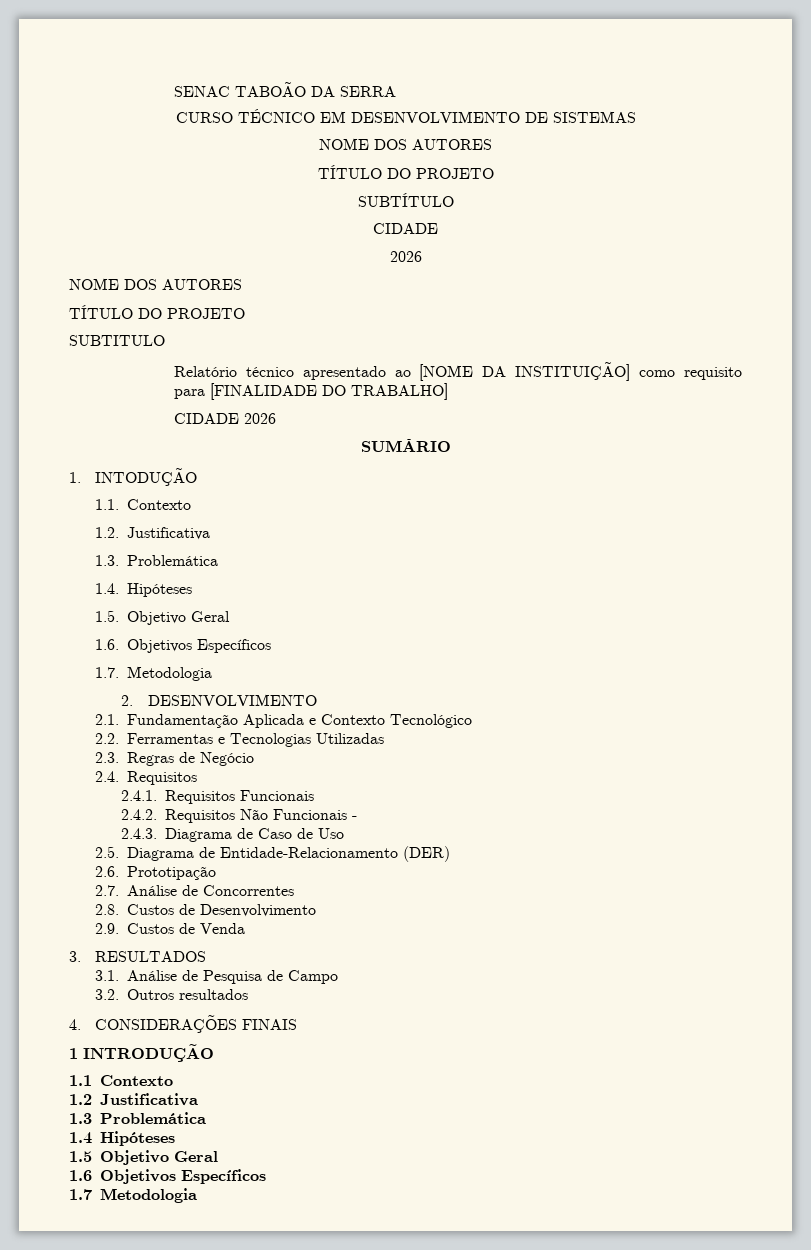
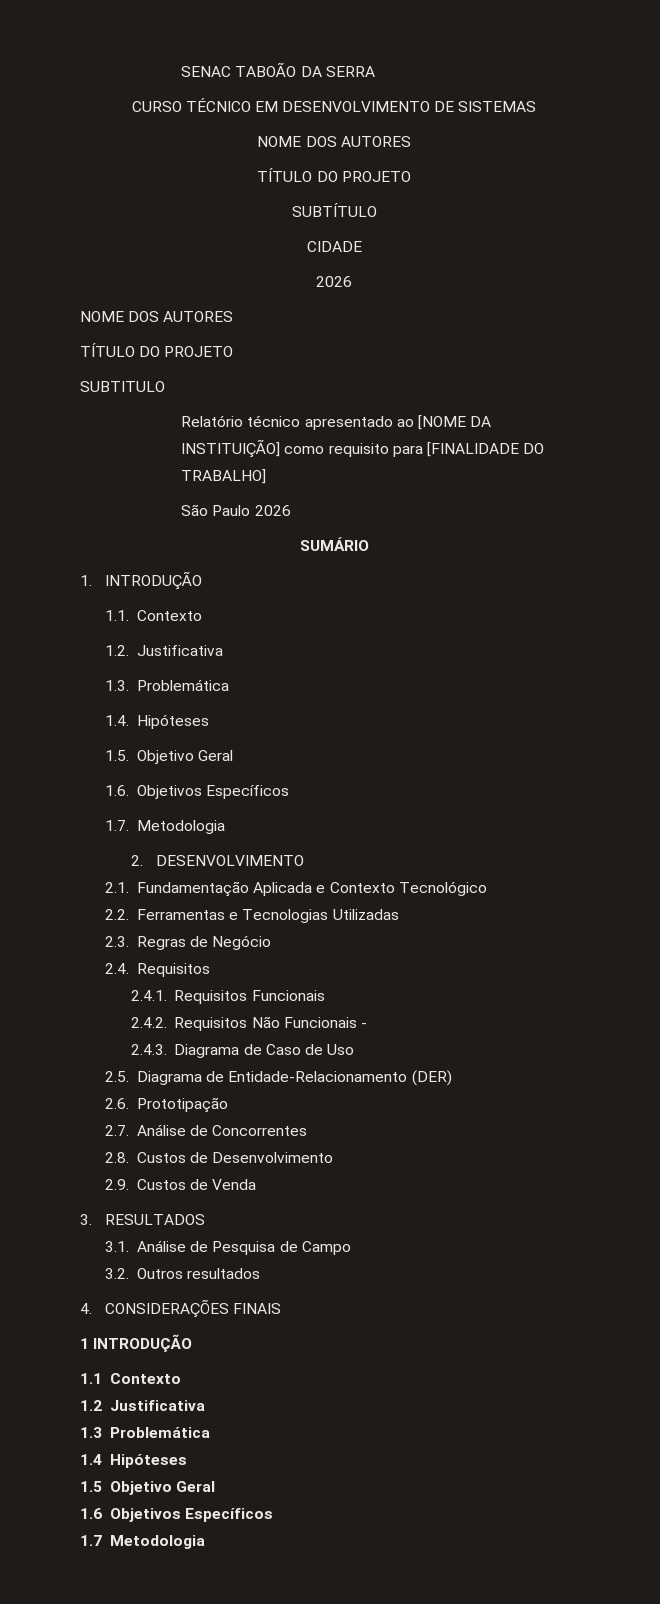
- CIDADE 2026
+ São Paulo 2026
- 1. INTODUÇÃO
+ 1. INTRODUÇÃO

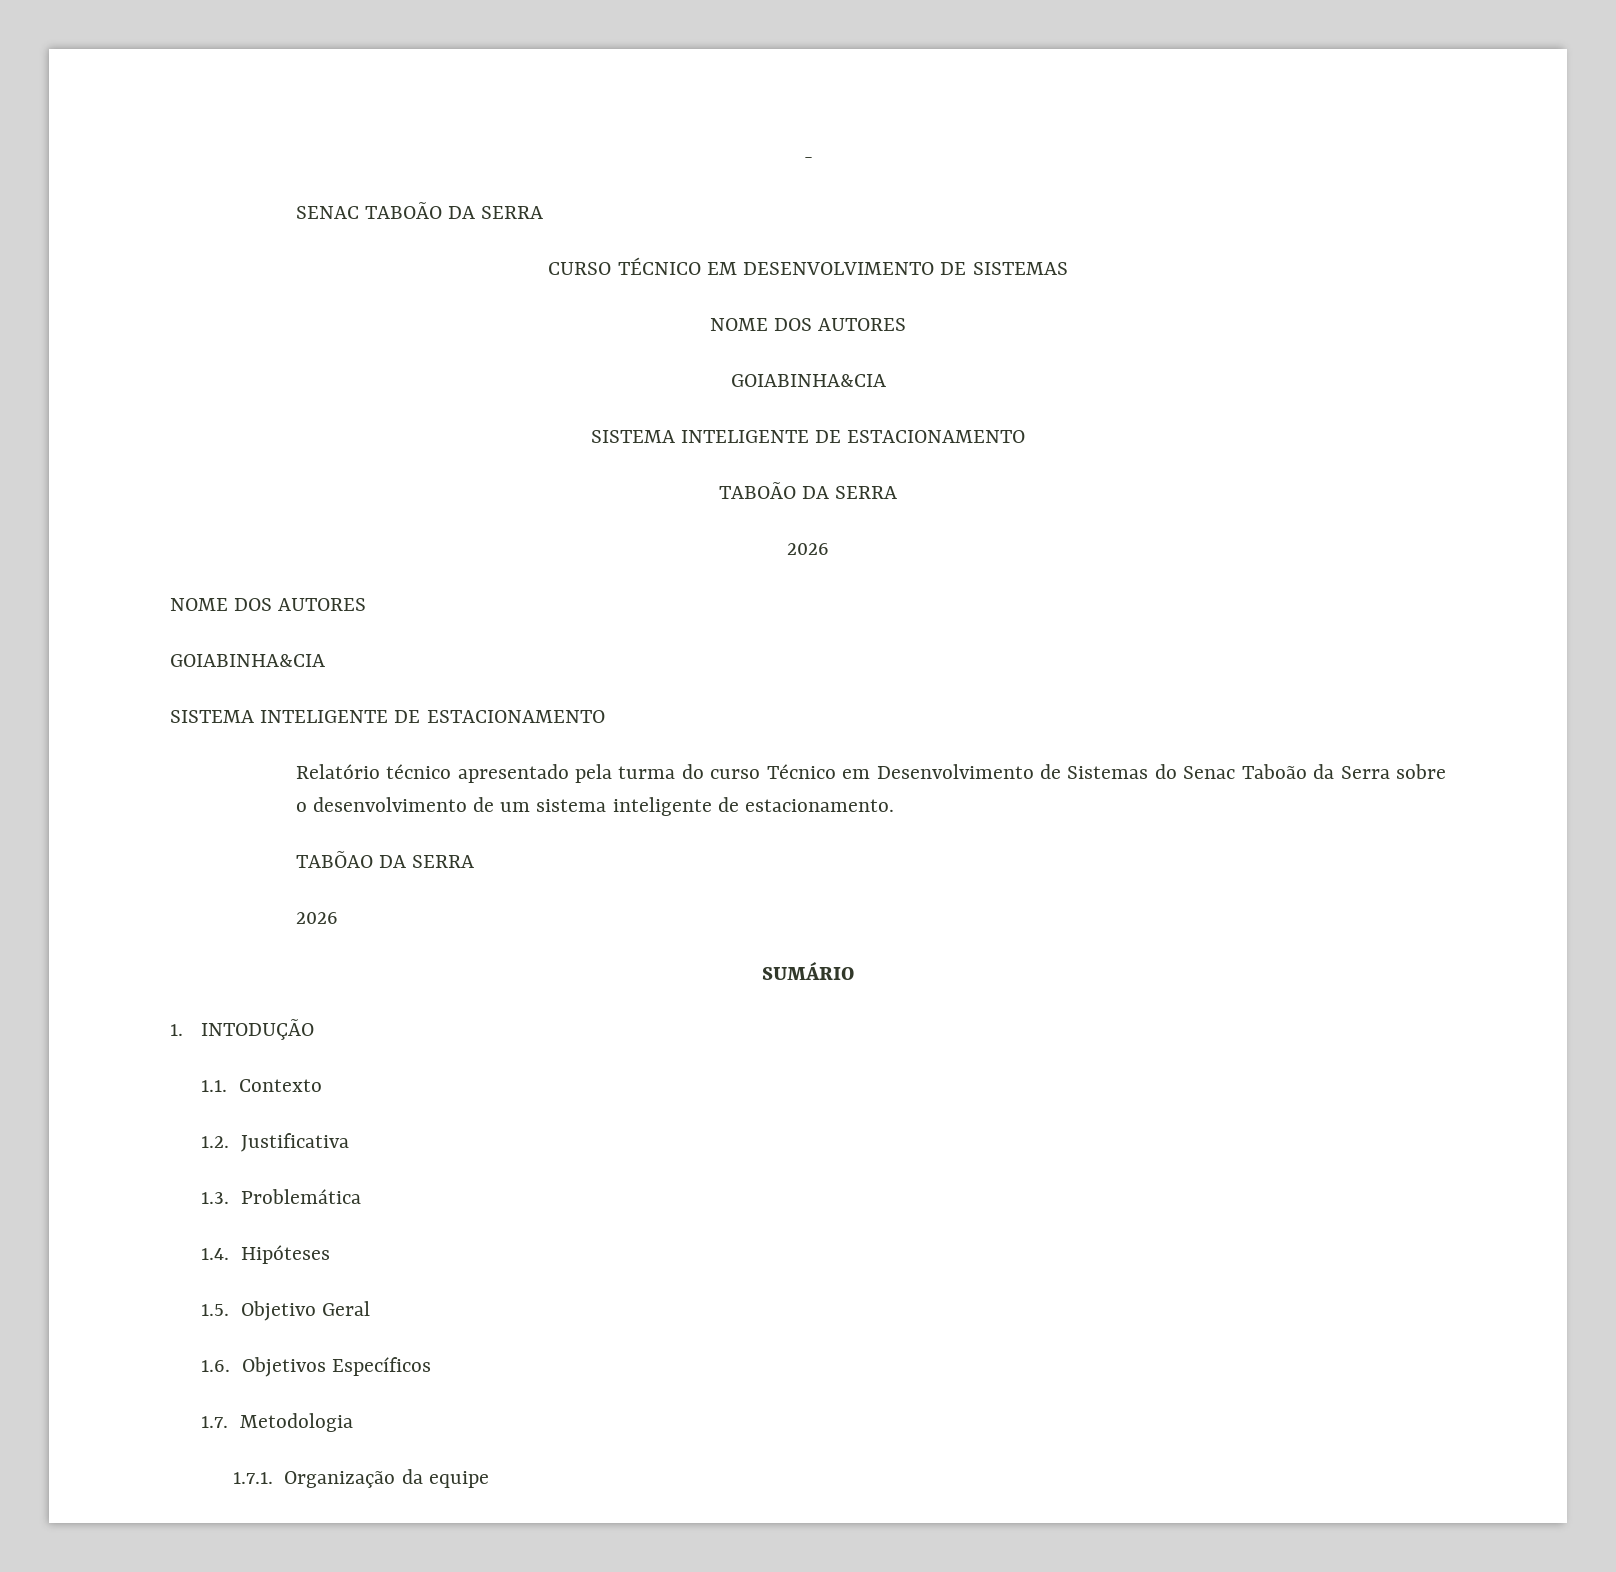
+ -
  CURSO TÉCNICO EM DESENVOLVIMENTO DE SISTEMAS
  NOME DOS AUTORES
- TÍTULO DO PROJETO
- SUBTÍTULO
- CIDADE
+ GOIABINHA&CIA
+ SISTEMA INTELIGENTE DE ESTACIONAMENTO
+ TABOÃO DA SERRA
  2026
  NOME DOS AUTORES
- TÍTULO DO PROJETO
- SUBTITULO
- Relatório técnico apresentado ao [NOME DA INSTITUIÇÃO] como requisito para [FINALIDADE DO TRABALHO]
- São Paulo 2026
+ GOIABINHA&CIA
+ SISTEMA INTELIGENTE DE ESTACIONAMENTO
+ Relatório técnico apresentado pela turma do curso Técnico em Desenvolvimento de Sistemas do Senac Taboão da Serra sobre o desenvolvimento de um sistema inteligente de estacionamento.
+ TABÕAO DA SERRA
+ 2026
- 1. INTRODUÇÃO
+ 1. INTODUÇÃO
- 2. DESENVOLVIMENTO
- 2.1. Fundamentação Aplicada e Contexto Tecnológico
- 2.2. Ferramentas e Tecnologias Utilizadas
- 2.3. Regras de Negócio
- 2.4. Requisitos
- 2.4.1. Requisitos Funcionais
- 2.4.2. Requisitos Não Funcionais -
- 2.4.3. Diagrama de Caso de Uso
- 2.5. Diagrama de Entidade-Relacionamento (DER)
- 2.6. Prototipação
- 2.7. Análise de Concorrentes
- 2.8. Custos de Desenvolvimento
- 2.9. Custos de Venda
- 3. RESULTADOS
- 3.1. Análise de Pesquisa de Campo
- 3.2. Outros resultados
- 4. CONSIDERAÇÕES FINAIS
- 1 INTRODUÇÃO
- 1.1 Contexto
- 1.2 Justificativa
- 1.3 Problemática
- 1.4 Hipóteses
- 1.5 Objetivo Geral
- 1.6 Objetivos Específicos
- 1.7 Metodologia
+ 1.7.1. Organização da equipe

